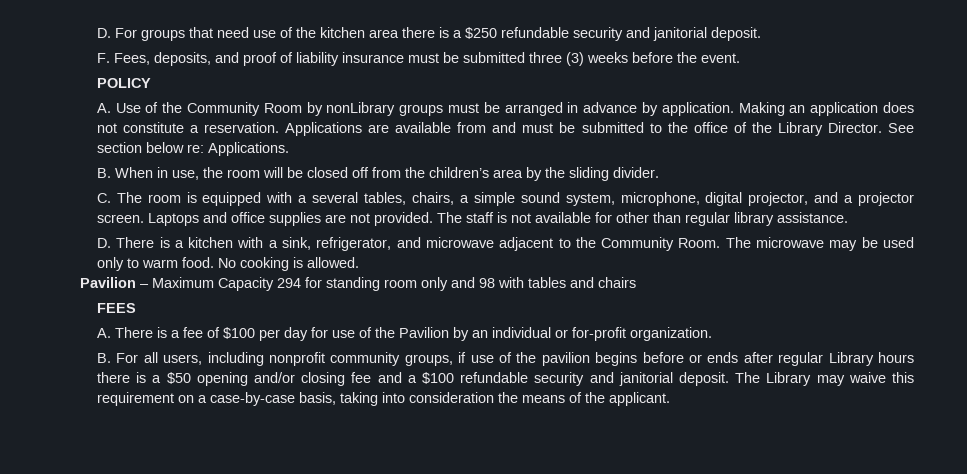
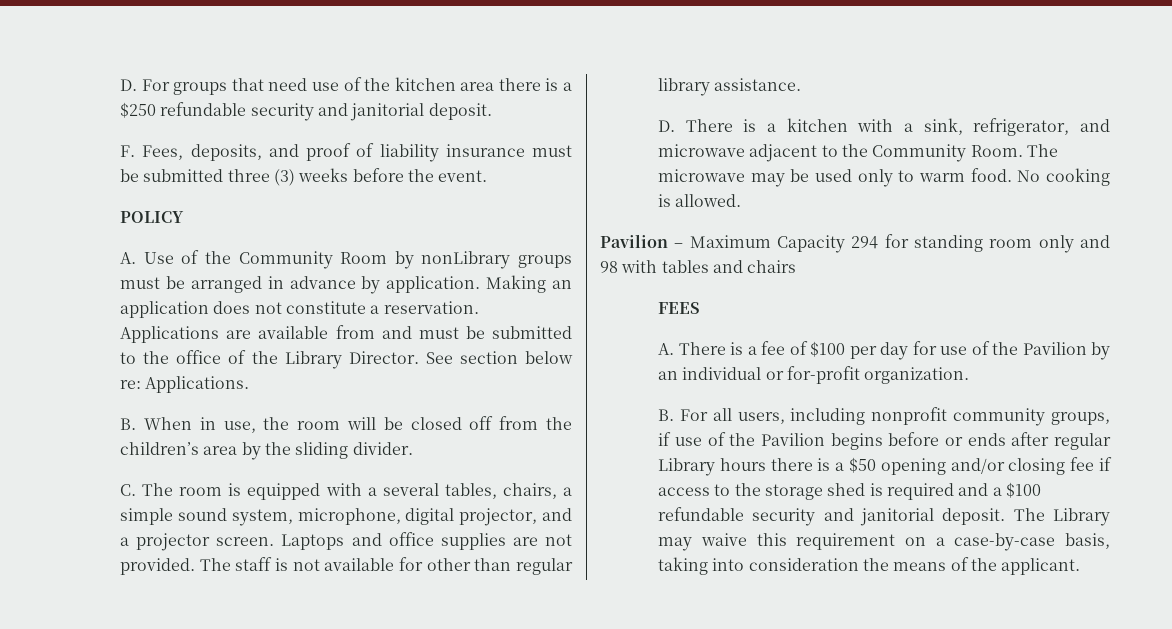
- B. For all users, including nonprofit community groups, if use of the pavilion begins before or ends after regular Library hours there is a $50 opening and/or closing fee and a $100 refundable security and janitorial deposit.
+ B. For all users, including nonprofit community groups, if use of the Pavilion begins before or ends after regular Library hours there is a $50 opening and/or closing fee if access to the storage shed is required and a $100 refundable security and janitorial deposit.

